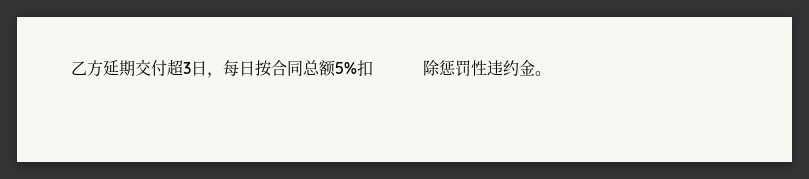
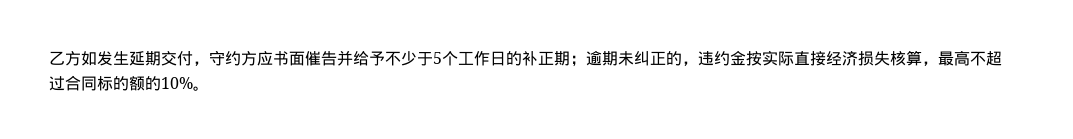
- 乙方延期交付超3日，每日按合同总额5%扣除惩罚性违约金。
+ 乙方如发生延期交付，守约方应书面催告并给予不少于5个工作日的补正期；逾期未纠正的，违约金按实际直接经济损失核算，最高不超过合同标的额的10%。

